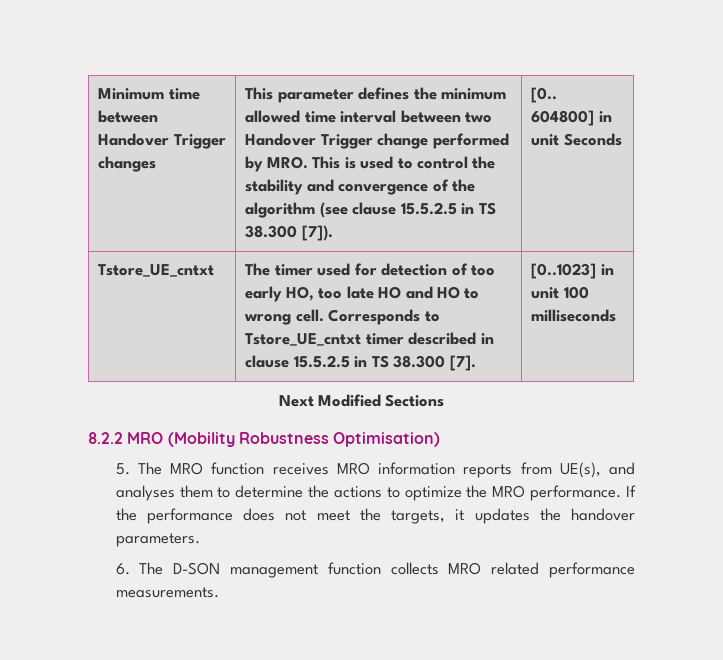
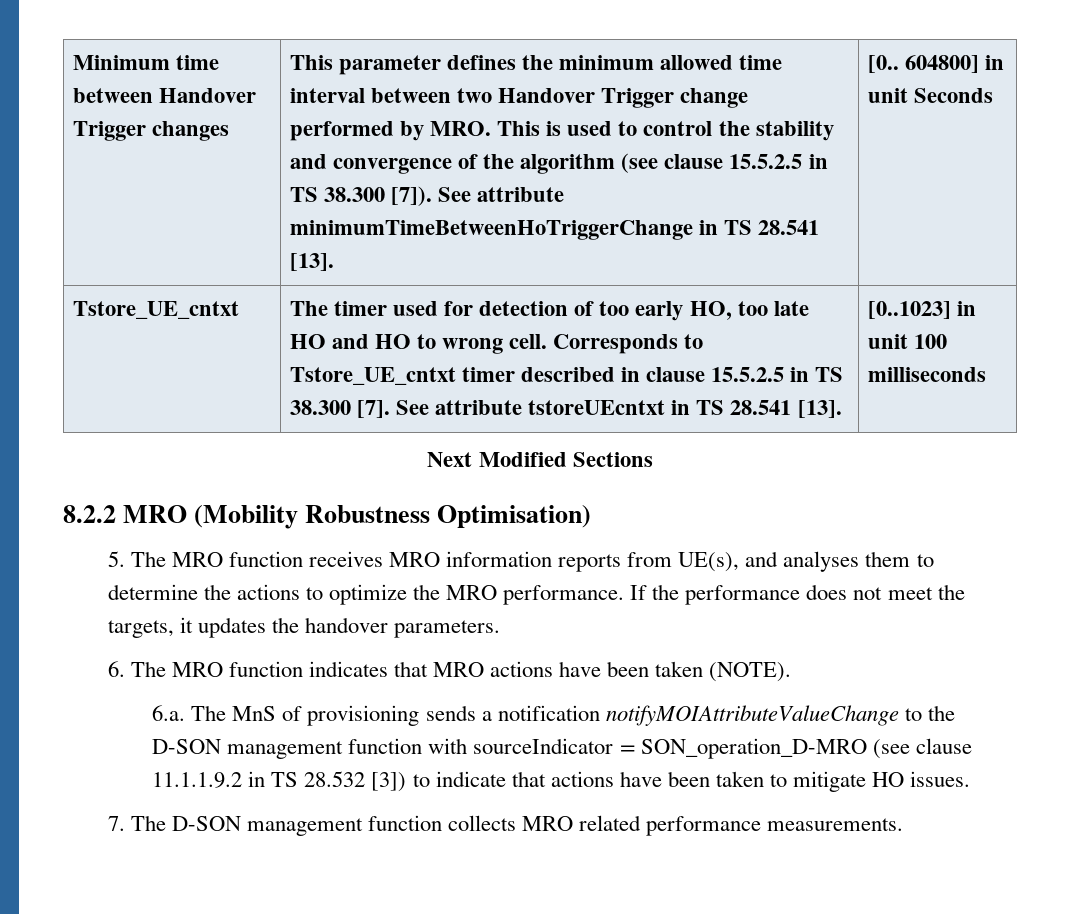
+ See attribute minimumTimeBetweenHoTriggerChange in TS 28.541 [13].
+ See attribute tstoreUEcntxt in TS 28.541 [13].
- 6. The D-SON management function collects MRO related performance measurements.
+ 6. The MRO function indicates that MRO actions have been taken (NOTE).
+ 6.a. The MnS of provisioning sends a notification notifyMOIAttributeValueChange to the D-SON management function with sourceIndicator = SON_operation_D-MRO (see clause 11.1.1.9.2 in TS 28.532 [3]) to indicate that actions have been taken to mitigate HO issues.
+ 7. The D-SON management function collects MRO related performance measurements.

